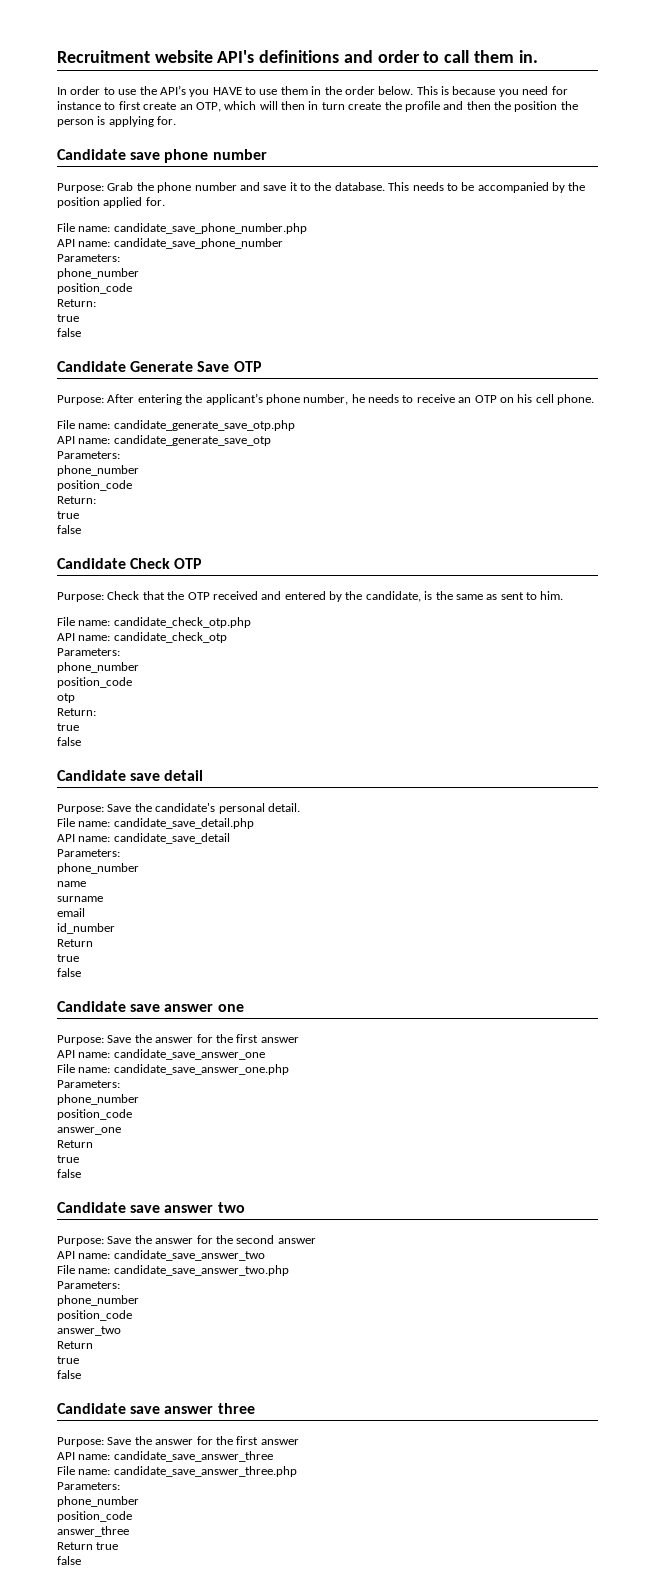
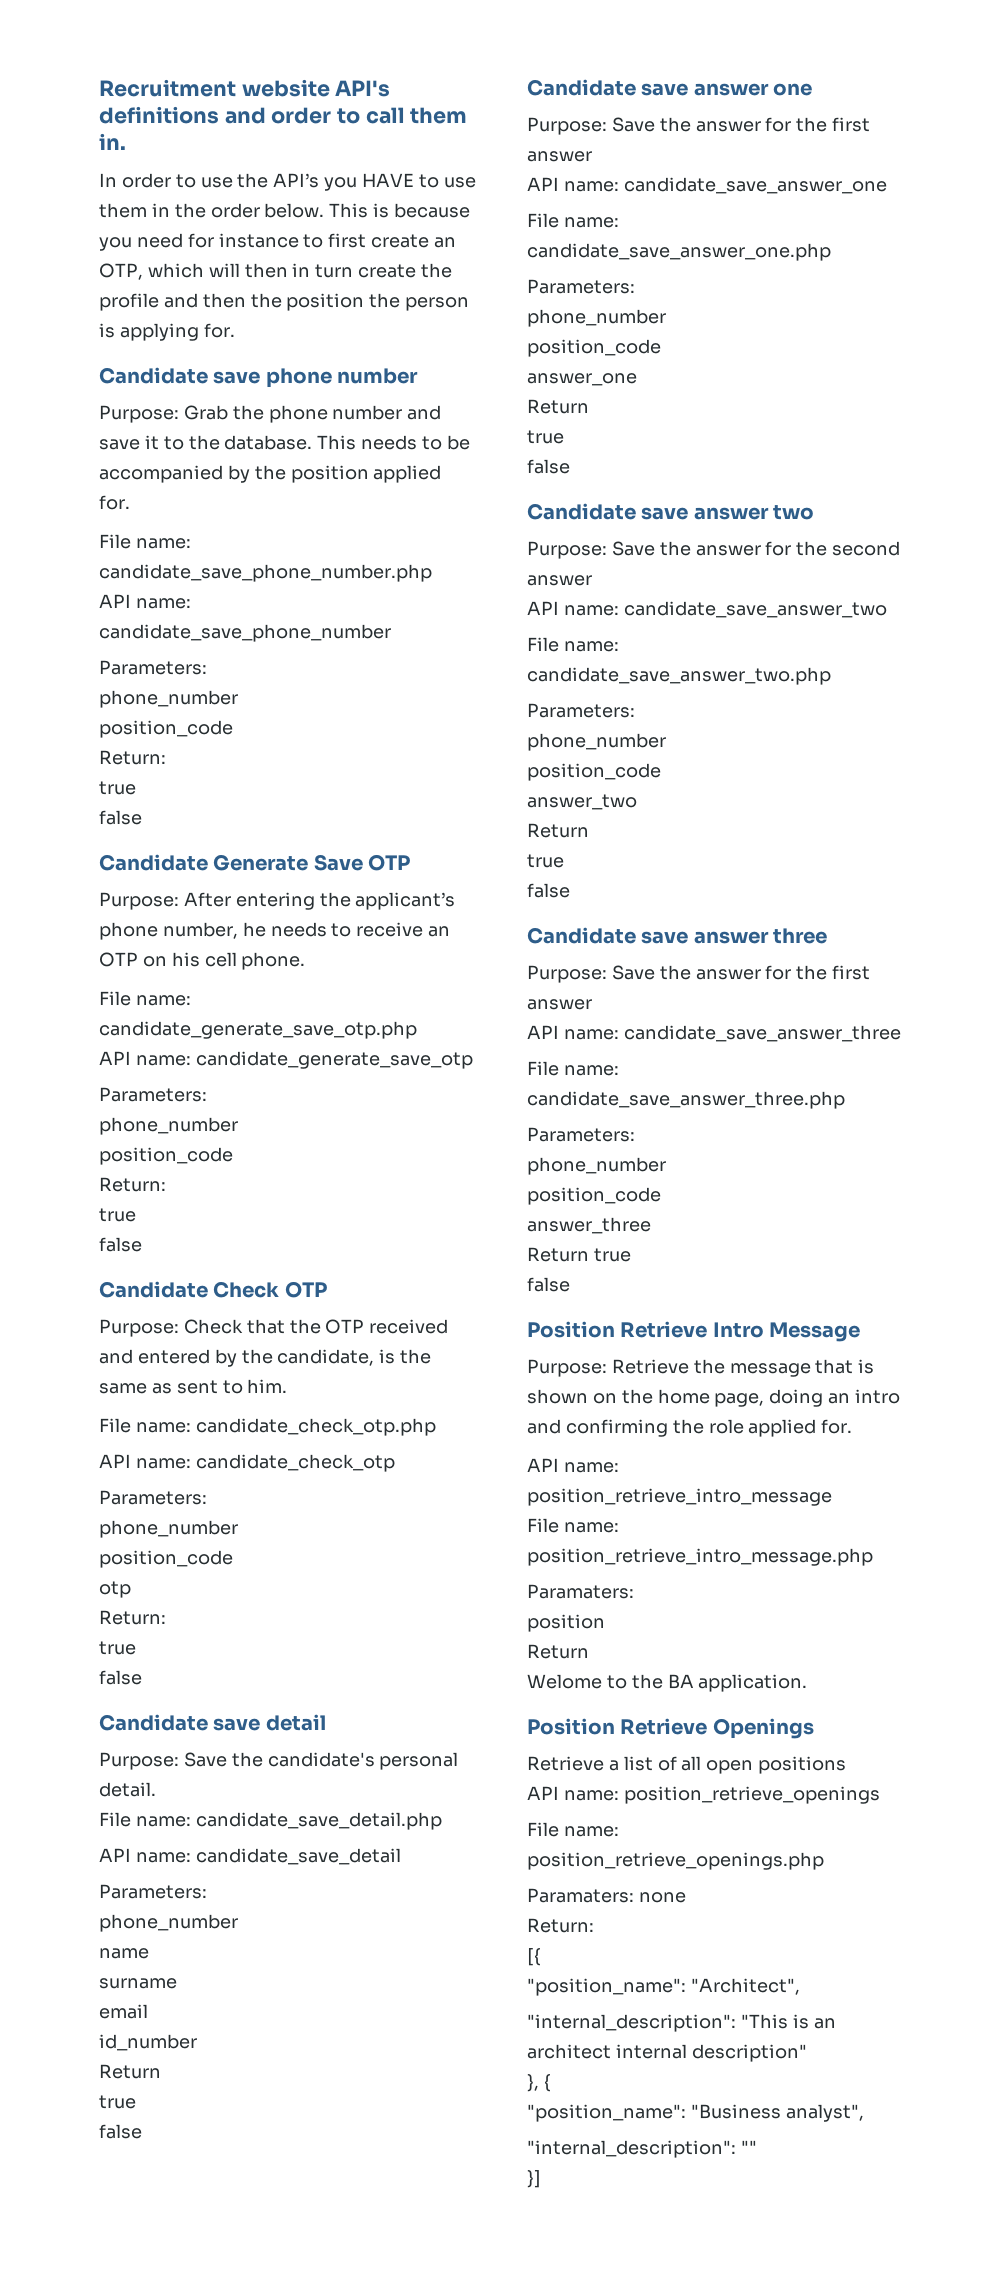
+ Position Retrieve Intro Message
+ Purpose: Retrieve the message that is shown on the home page, doing an intro and confirming the role applied for.
+ API name: position_retrieve_intro_message
+ File name: position_retrieve_intro_message.php
+ Paramaters:
+ position
+ Return
+ Welome to the BA application.
+ Position Retrieve Openings
+ Retrieve a list of all open positions
+ API name: position_retrieve_openings
+ File name: position_retrieve_openings.php
+ Paramaters: none
+ Return:
+ [{
+ "position_name": "Architect",
+ "internal_description": "This is an architect internal description"
+ }, {
+ "position_name": "Business analyst",
+ "internal_description": ""
+ }]

